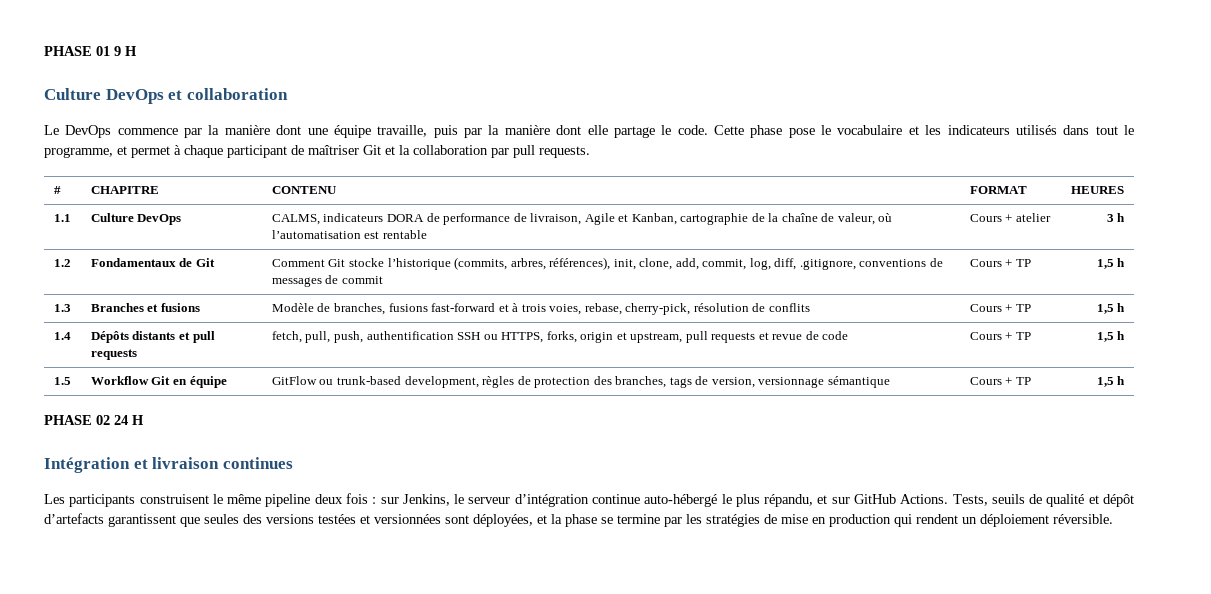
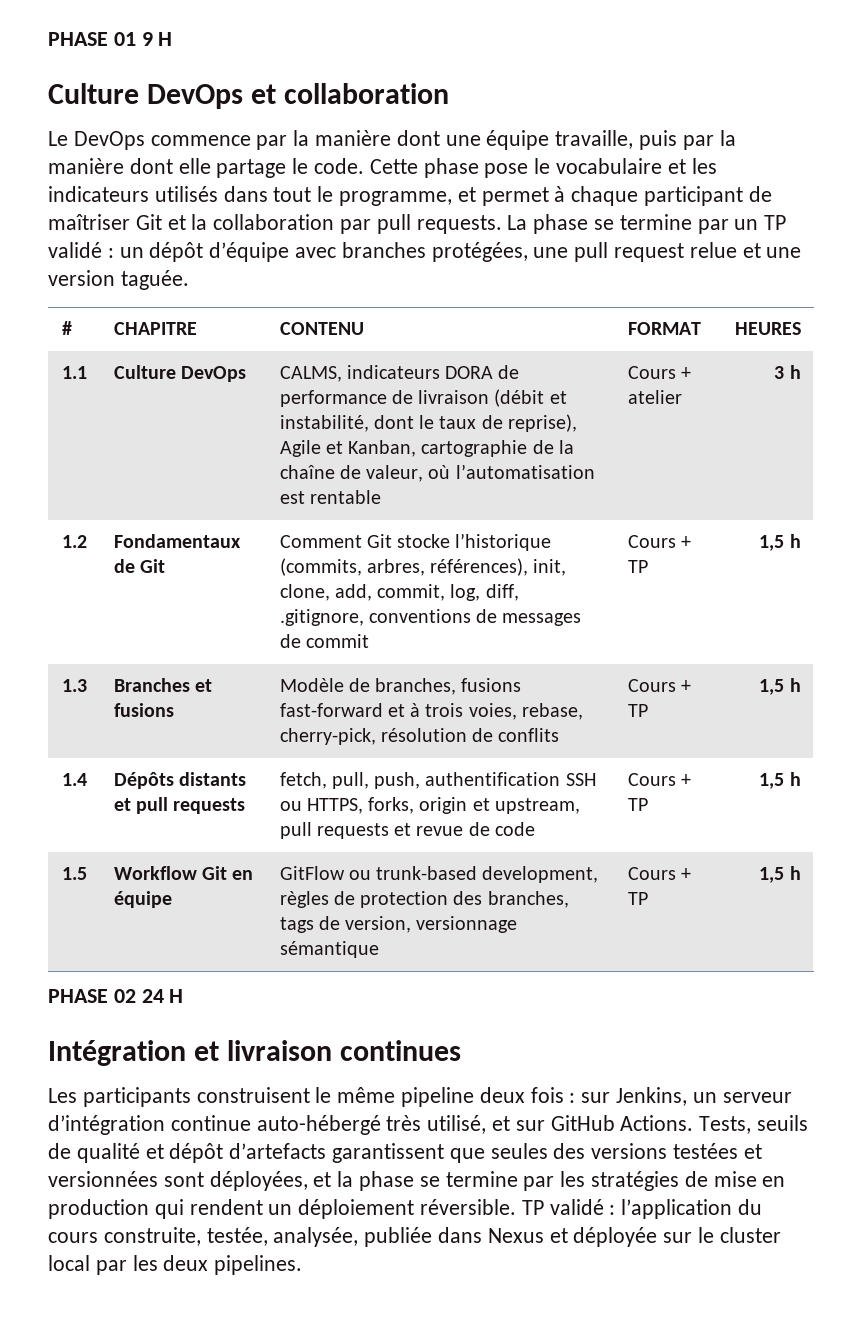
+ La phase se termine par un TP validé : un dépôt d’équipe avec branches protégées, une pull request relue et une version taguée.
- 1.1 | Culture DevOps | CALMS, indicateurs DORA de performance de livraison, Agile et Kanban, cartographie de la chaîne de valeur, où l’automatisation est rentable | Cours + atelier | 3 h
+ 1.1 | Culture DevOps | CALMS, indicateurs DORA de performance de livraison (débit et instabilité, dont le taux de reprise), Agile et Kanban, cartographie de la chaîne de valeur, où l’automatisation est rentable | Cours + atelier | 3 h
- Les participants construisent le même pipeline deux fois : sur Jenkins, le serveur d’intégration continue auto-hébergé le plus répandu, et sur GitHub Actions.
+ Les participants construisent le même pipeline deux fois : sur Jenkins, un serveur d’intégration continue auto-hébergé très utilisé, et sur GitHub Actions.
+ TP validé : l’application du cours construite, testée, analysée, publiée dans Nexus et déployée sur le cluster local par les deux pipelines.

